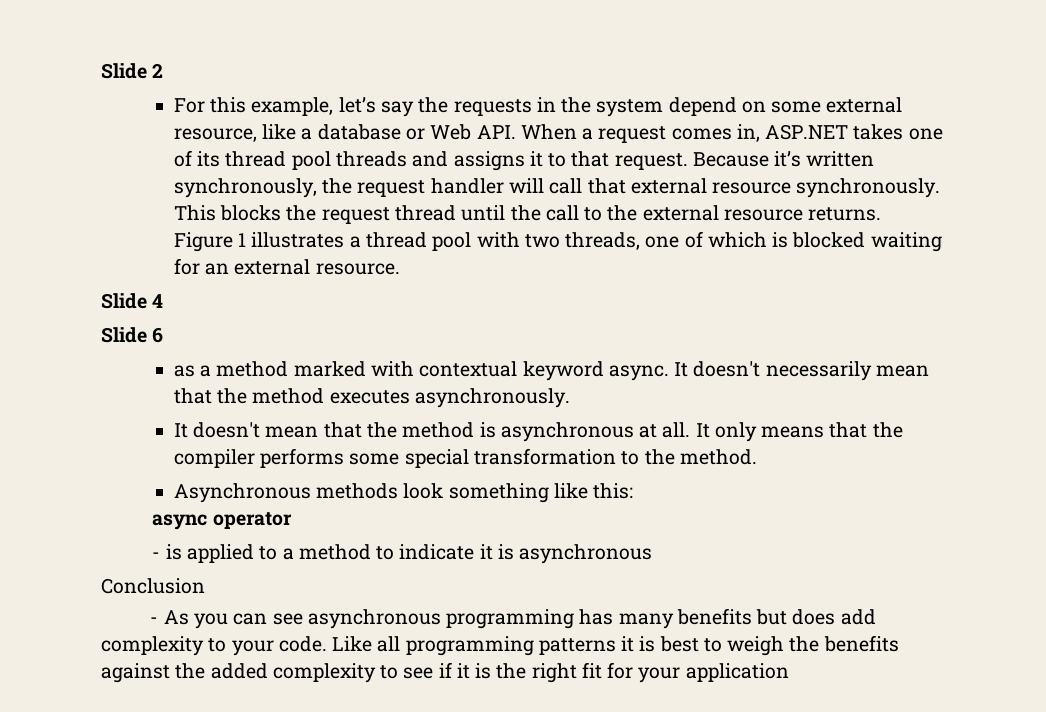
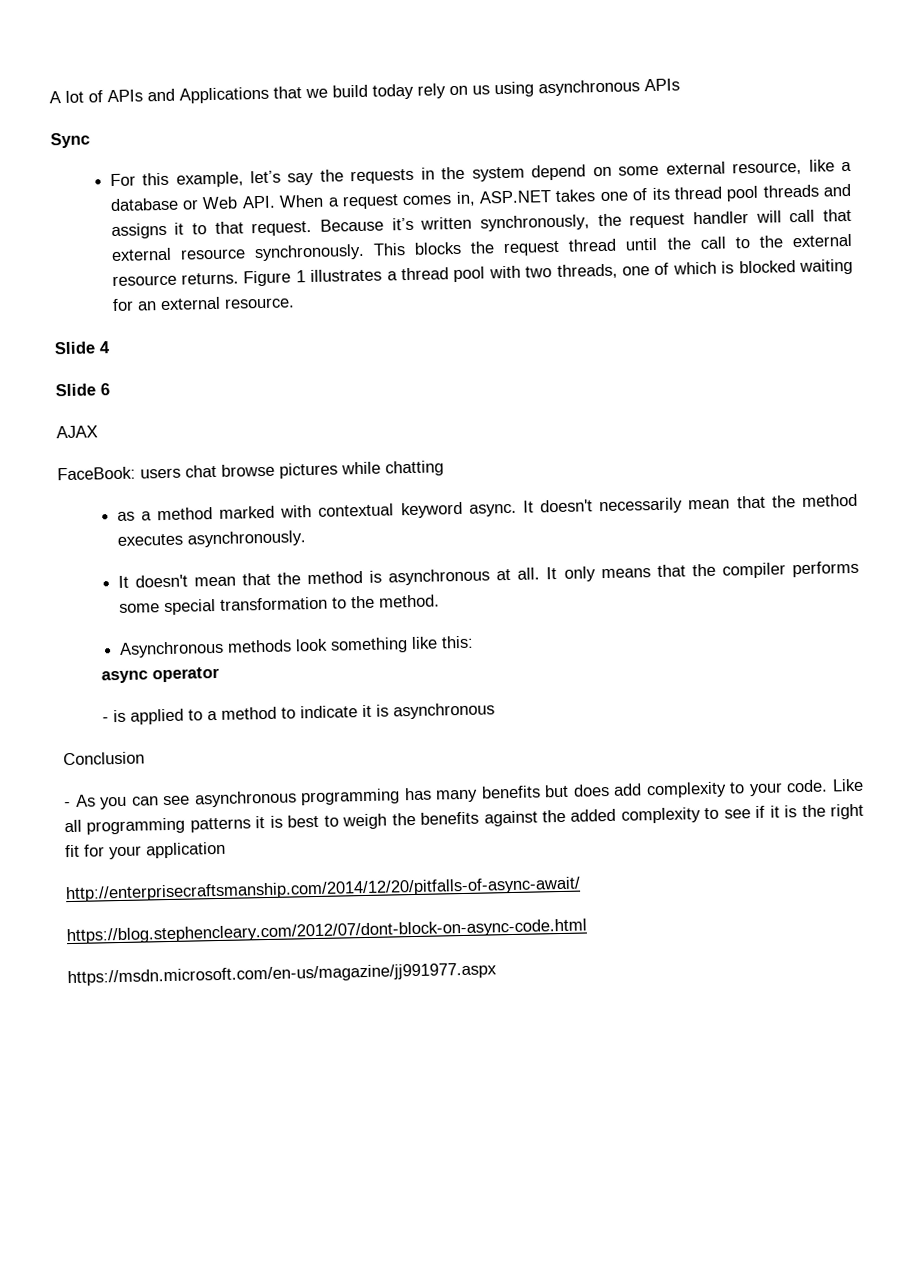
- Slide 2
+ A lot of APIs and Applications that we build today rely on us using asynchronous APIs
+ Sync
+ AJAX
+ FaceBook: users chat browse pictures while chatting
+ http://enterprisecraftsmanship.com/2014/12/20/pitfalls-of-async-await/
+ https://blog.stephencleary.com/2012/07/dont-block-on-async-code.html
+ https://msdn.microsoft.com/en-us/magazine/jj991977.aspx

